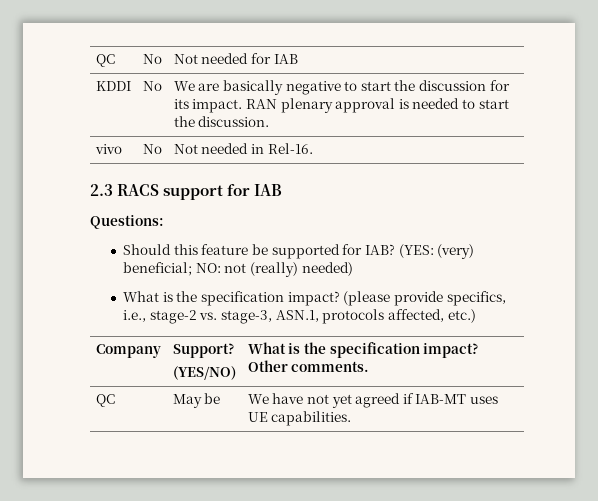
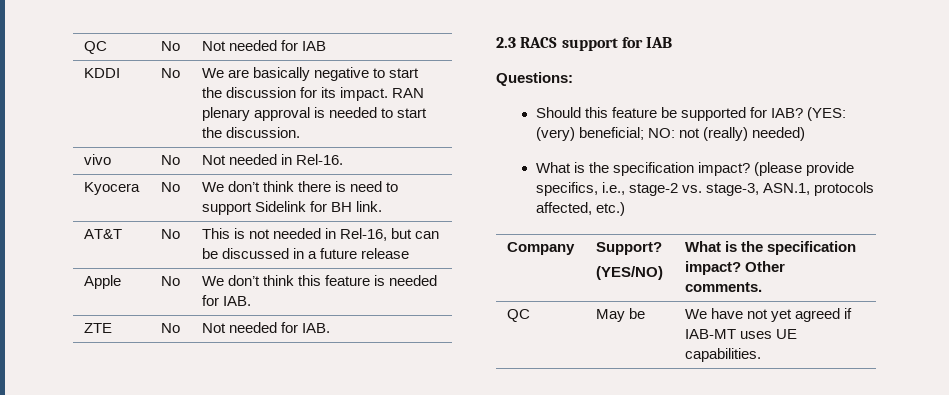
+ Kyocera | No | We don’t think there is need to support Sidelink for BH link.
+ AT&T | No | This is not needed in Rel-16, but can be discussed in a future release
+ Apple | No | We don’t think this feature is needed for IAB.
+ ZTE | No | Not needed for IAB.

